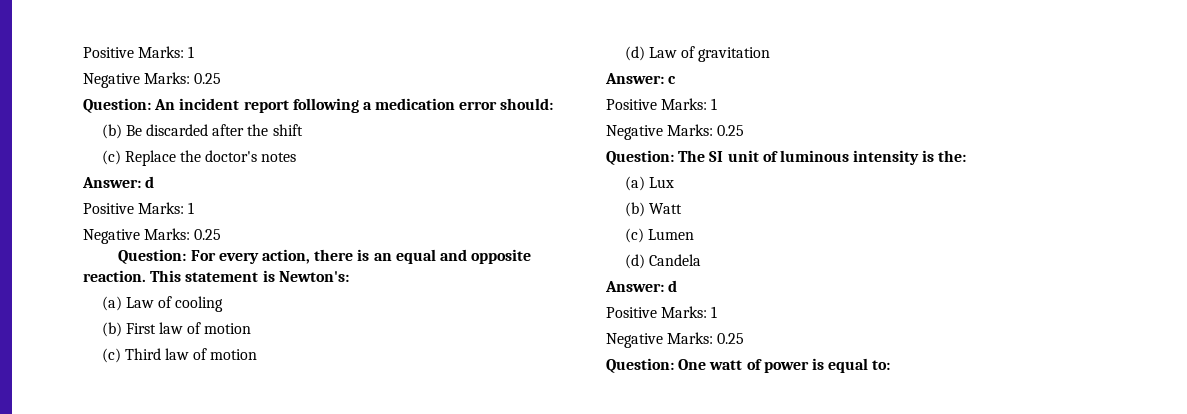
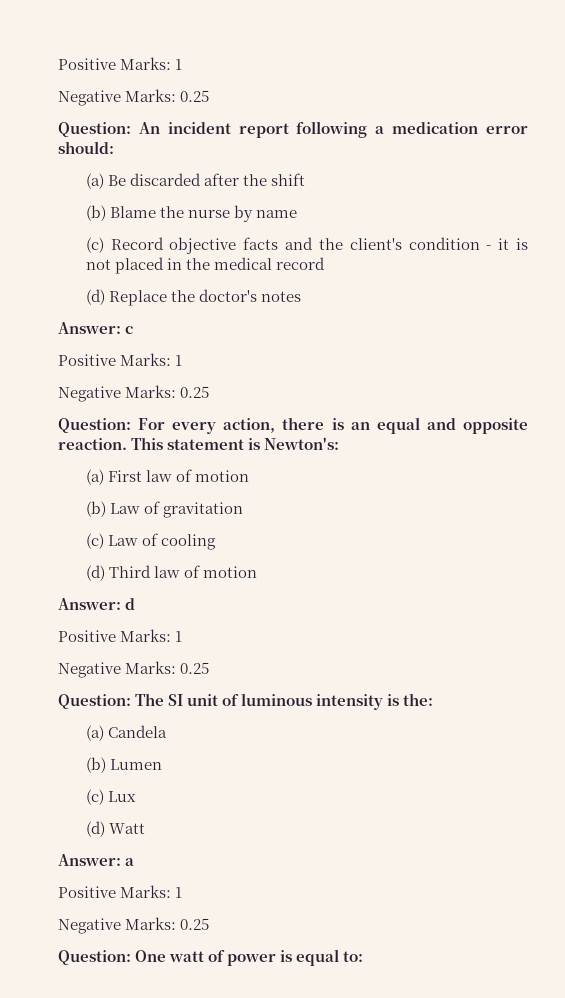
- (b) Be discarded after the shift
+ (a) Be discarded after the shift
- (c) Replace the doctor's notes
- Answer: d
+ (b) Blame the nurse by name
+ (c) Record objective facts and the client's condition - it is not placed in the medical record
+ (d) Replace the doctor's notes
+ Answer: c
- (a) Law of cooling
- (b) First law of motion
+ (a) First law of motion
- (c) Third law of motion
+ (b) Law of gravitation
+ (c) Law of cooling
+ (d) Third law of motion
- (d) Law of gravitation
- Answer: c
+ Answer: d
- (a) Lux
+ (a) Candela
+ (b) Lumen
+ (c) Lux
- (b) Watt
+ (d) Watt
- (c) Lumen
- (d) Candela
- Answer: d
+ Answer: a

